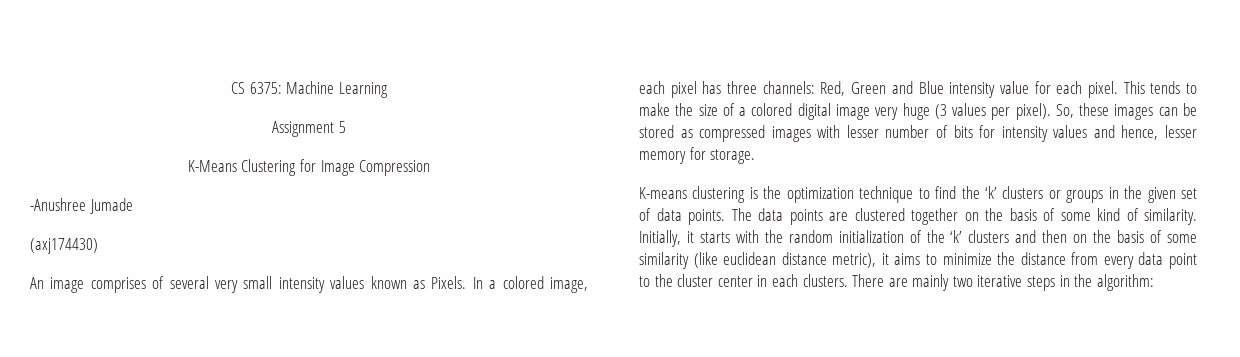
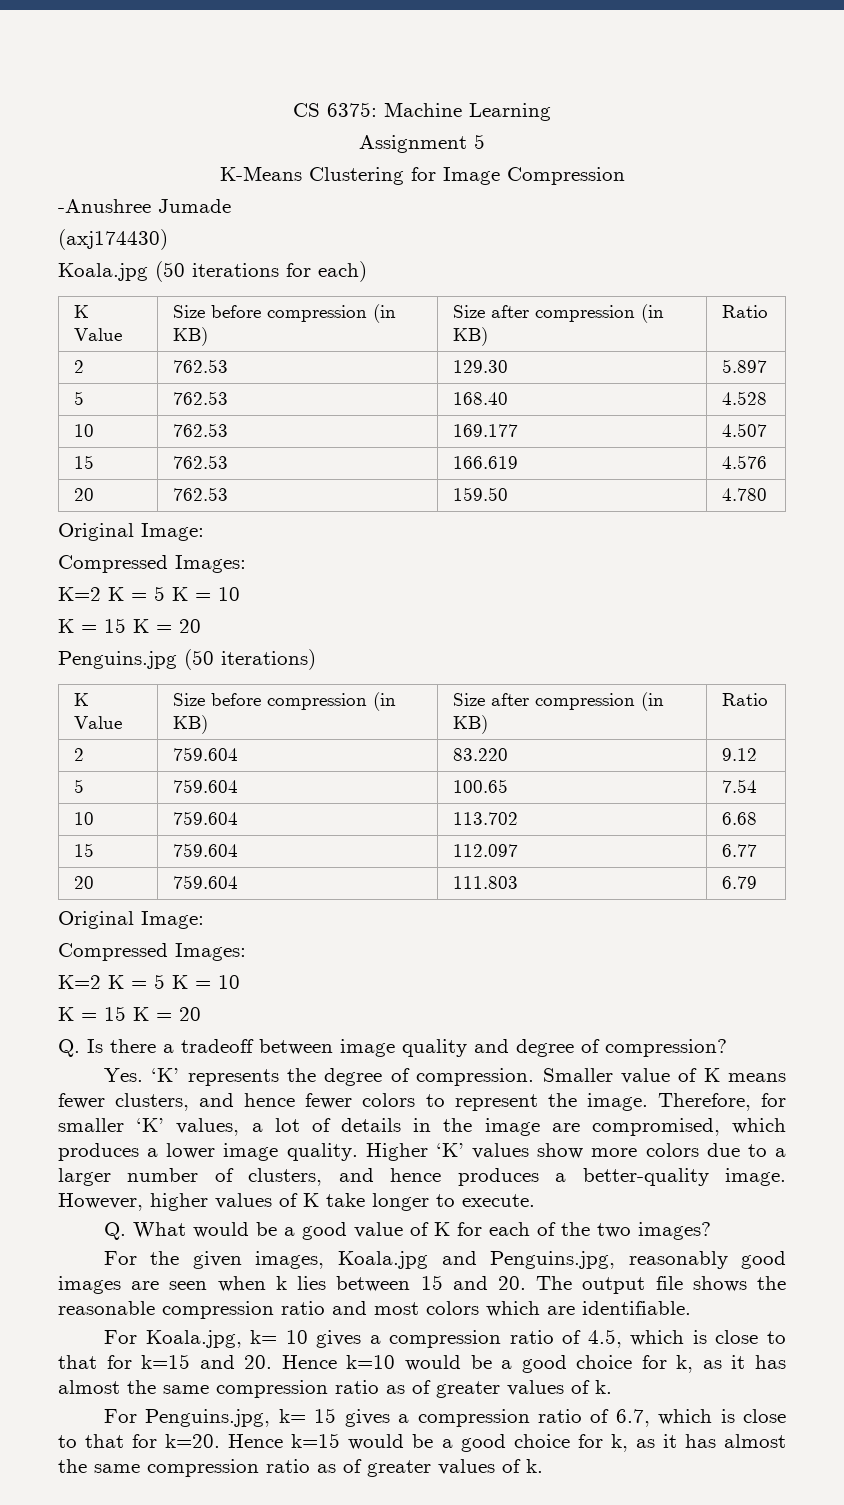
- An image comprises of several very small intensity values known as Pixels. In a colored image, each pixel has three channels: Red, Green and Blue intensity value for each pixel. This tends to make the size of a colored digital image very huge (3 values per pixel). So, these images can be stored as compressed images with lesser number of bits for intensity values and hence, lesser memory for storage.
- K-means clustering is the optimization technique to find the ‘k’ clusters or groups in the given set of data points. The data points are clustered together on the basis of some kind of similarity. Initially, it starts with the random initialization of the ‘k’ clusters and then on the basis of some similarity (like euclidean distance metric), it aims to minimize the distance from every data point to the cluster center in each clusters. There are mainly two iterative steps in the algorithm:
+ Koala.jpg (50 iterations for each)
+ K Value | Size before compression (in KB) | Size after compression (in KB) | Ratio
+ 2 | 762.53 | 129.30 | 5.897
+ 5 | 762.53 | 168.40 | 4.528
+ 10 | 762.53 | 169.177 | 4.507
+ 15 | 762.53 | 166.619 | 4.576
+ 20 | 762.53 | 159.50 | 4.780
+ Original Image:
+ Compressed Images:
+ K=2 K = 5 K = 10
+ K = 15 K = 20
+ Penguins.jpg (50 iterations)
+ K Value | Size before compression (in KB) | Size after compression (in KB) | Ratio
+ 2 | 759.604 | 83.220 | 9.12
+ 5 | 759.604 | 100.65 | 7.54
+ 10 | 759.604 | 113.702 | 6.68
+ 15 | 759.604 | 112.097 | 6.77
+ 20 | 759.604 | 111.803 | 6.79
+ Original Image:
+ Compressed Images:
+ K=2 K = 5 K = 10
+ K = 15 K = 20
+ Q. Is there a tradeoff between image quality and degree of compression?
+ Yes. ‘K’ represents the degree of compression. Smaller value of K means fewer clusters, and hence fewer colors to represent the image. Therefore, for smaller ‘K’ values, a lot of details in the image are compromised, which produces a lower image quality. Higher ‘K’ values show more colors due to a larger number of clusters, and hence produces a better-quality image. However, higher values of K take longer to execute.
+ Q. What would be a good value of K for each of the two images?
+ For the given images, Koala.jpg and Penguins.jpg, reasonably good images are seen when k lies between 15 and 20. The output file shows the reasonable compression ratio and most colors which are identifiable.
+ For Koala.jpg, k= 10 gives a compression ratio of 4.5, which is close to that for k=15 and 20. Hence k=10 would be a good choice for k, as it has almost the same compression ratio as of greater values of k.
+ For Penguins.jpg, k= 15 gives a compression ratio of 6.7, which is close to that for k=20. Hence k=15 would be a good choice for k, as it has almost the same compression ratio as of greater values of k.

